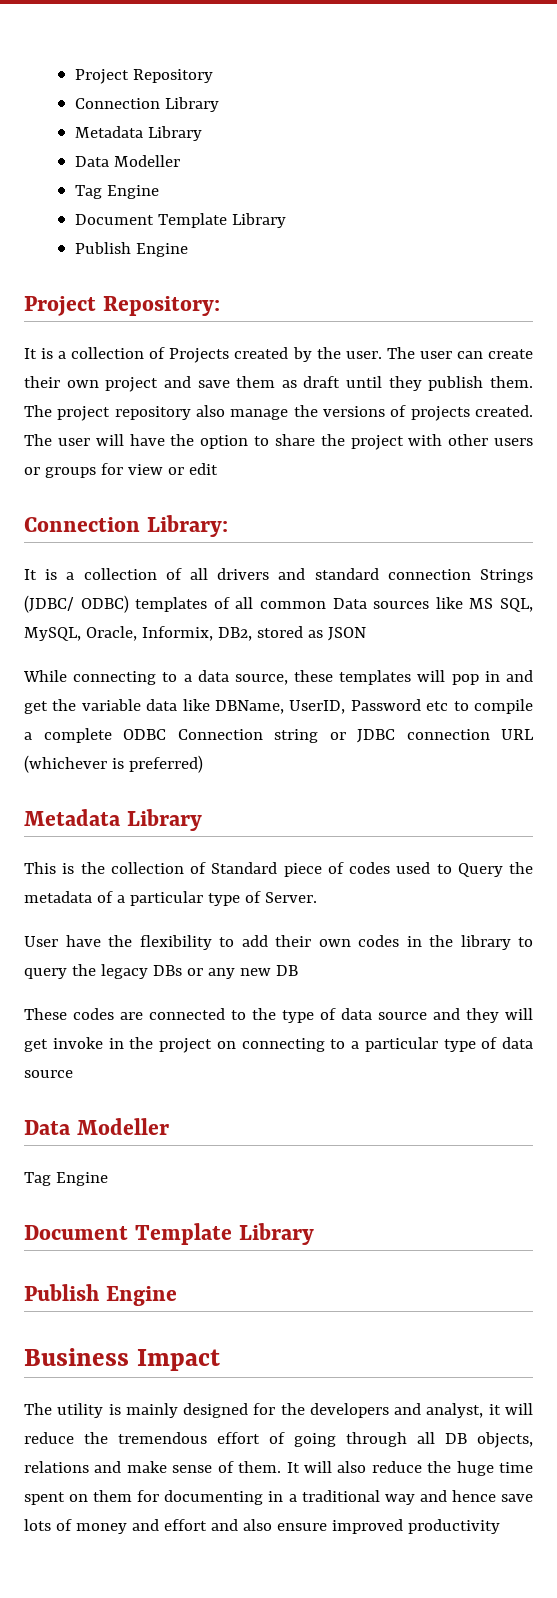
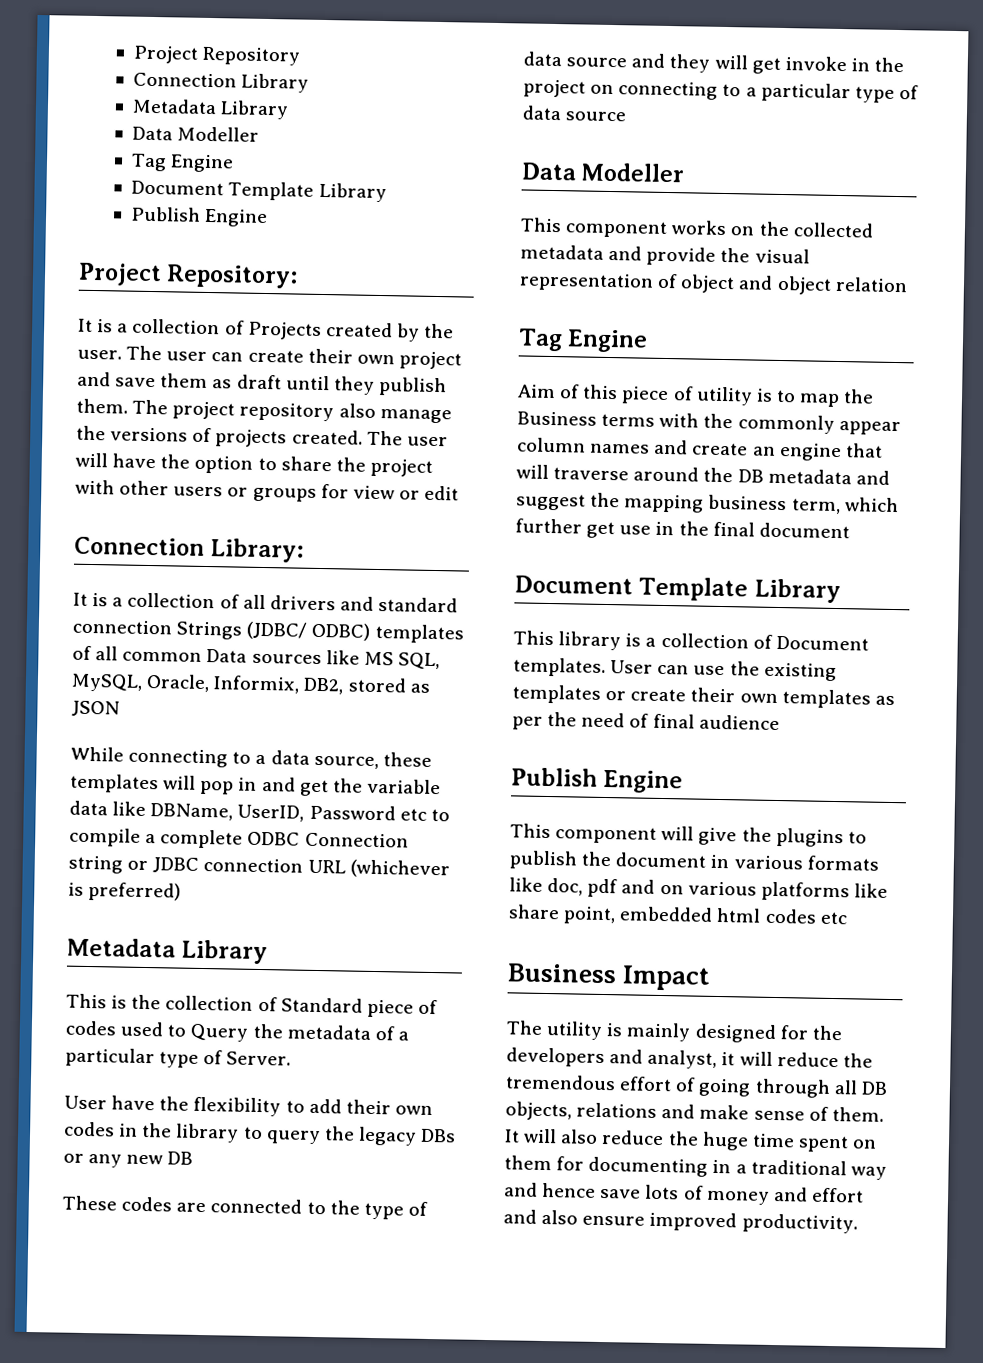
  These codes are connected to the type of data source and they will get invoke in the project on connecting to a particular type of data source
  Data Modeller
+ This component works on the collected metadata and provide the visual representation of object and object relation
  Tag Engine
+ Aim of this piece of utility is to map the Business terms with the commonly appear column names and create an engine that will traverse around the DB metadata and suggest the mapping business term, which further get use in the final document
  Document Template Library
+ This library is a collection of Document templates. User can use the existing templates or create their own templates as per the need of final audience
  Publish Engine
+ This component will give the plugins to publish the document in various formats like doc, pdf and on various platforms like share point, embedded html codes etc
- It will also reduce the huge time spent on them for documenting in a traditional way and hence save lots of money and effort and also ensure improved productivity
+ It will also reduce the huge time spent on them for documenting in a traditional way and hence save lots of money and effort and also ensure improved productivity.

